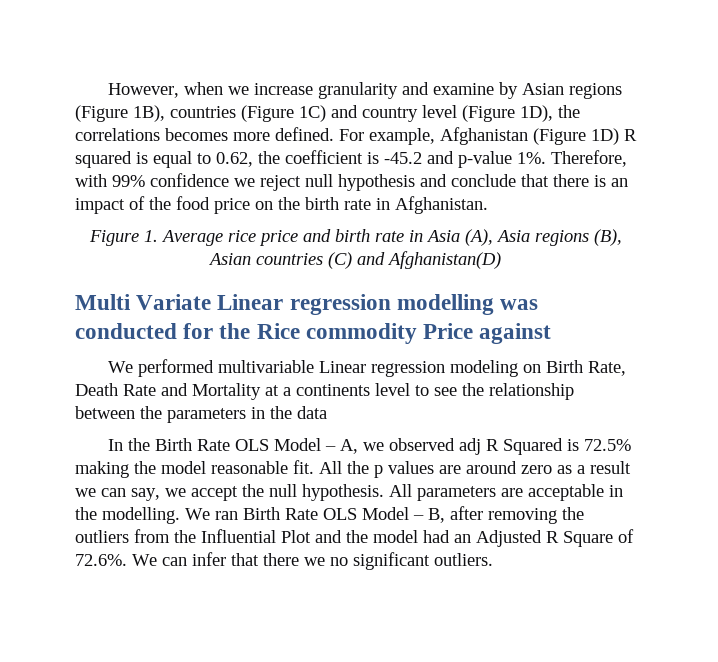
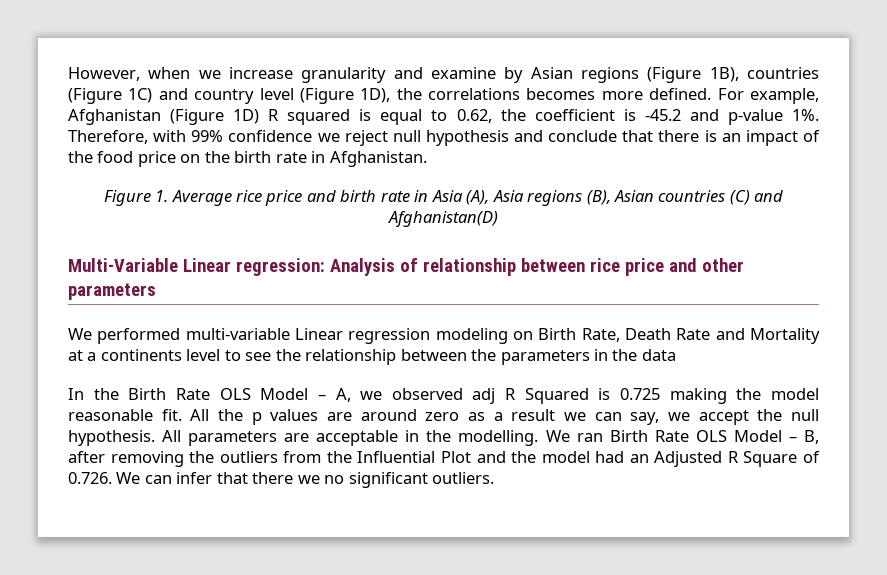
- Multi Variate Linear regression modelling was conducted for the Rice commodity Price against
+ Multi-Variable Linear regression: Analysis of relationship between rice price and other parameters
- We performed multivariable Linear regression modeling on Birth Rate, Death Rate and Mortality at a continents level to see the relationship between the parameters in the data
+ We performed multi-variable Linear regression modeling on Birth Rate, Death Rate and Mortality at a continents level to see the relationship between the parameters in the data
- In the Birth Rate OLS Model – A, we observed adj R Squared is 72.5% making the model reasonable fit.
+ In the Birth Rate OLS Model – A, we observed adj R Squared is 0.725 making the model reasonable fit.
- We ran Birth Rate OLS Model – B, after removing the outliers from the Influential Plot and the model had an Adjusted R Square of 72.6%. We can infer that there we no significant outliers.
+ We ran Birth Rate OLS Model – B, after removing the outliers from the Influential Plot and the model had an Adjusted R Square of 0.726. We can infer that there we no significant outliers.

